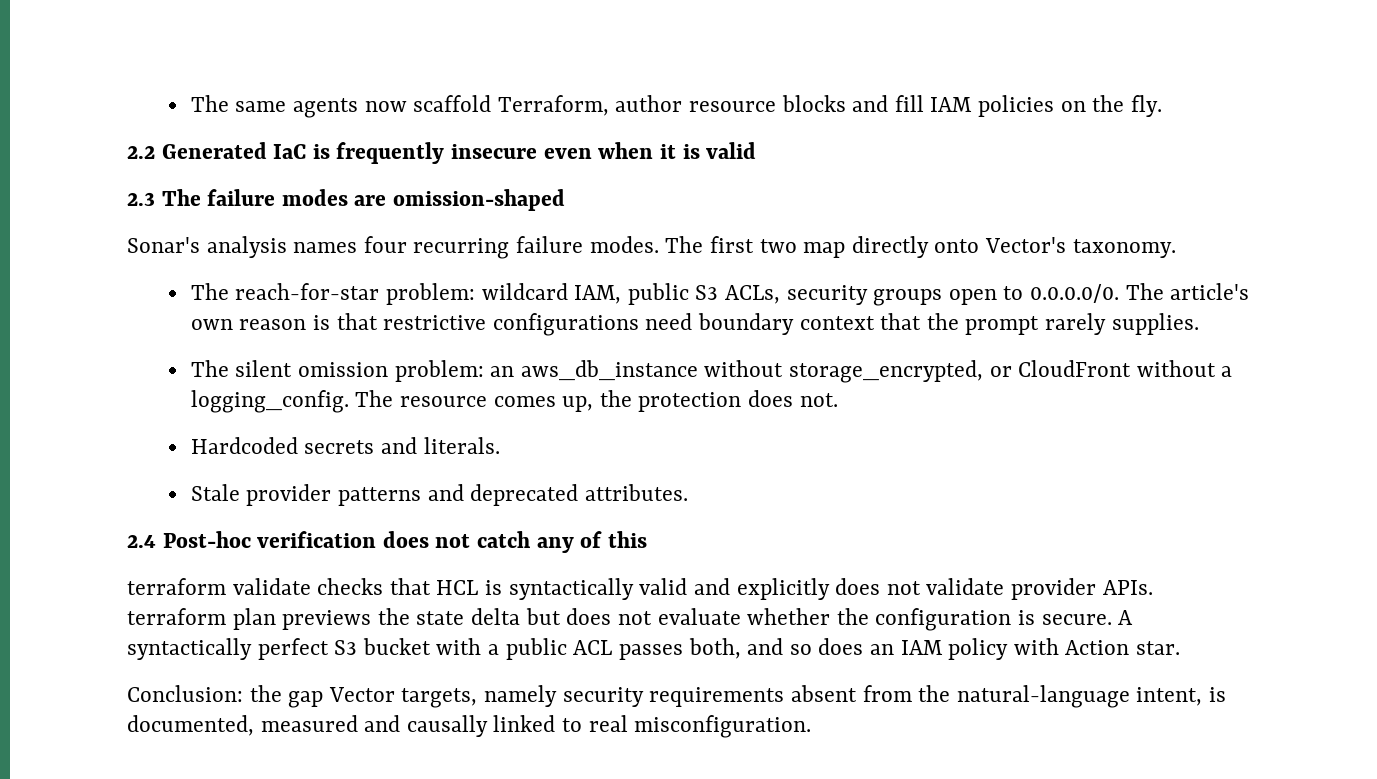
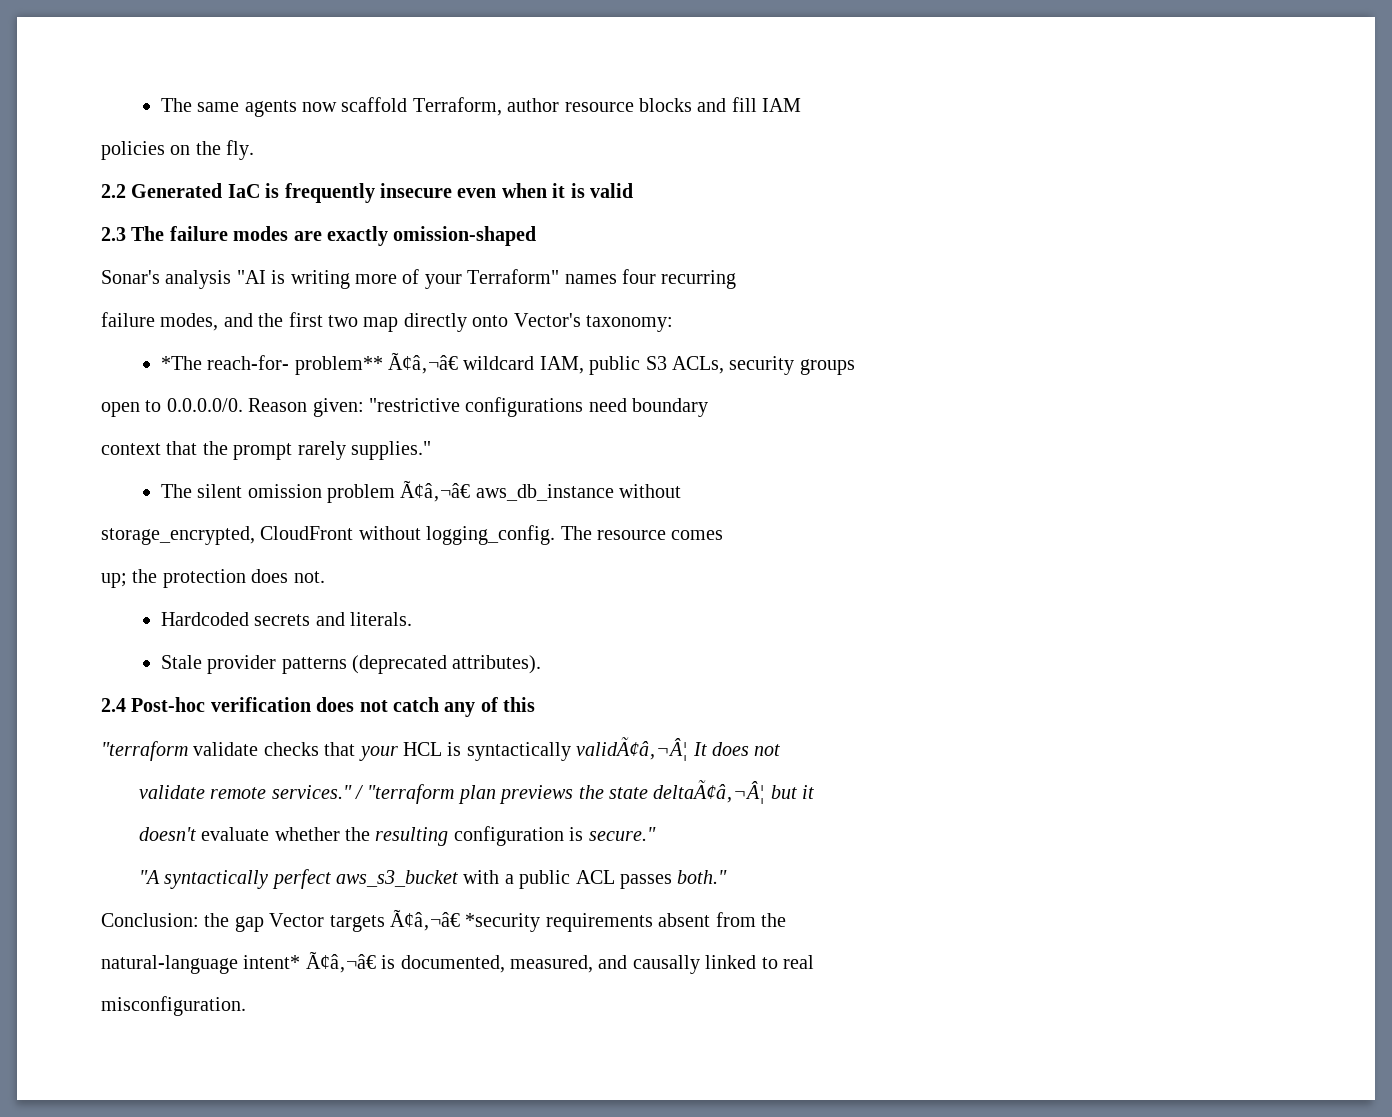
- The same agents now scaffold Terraform, author resource blocks and fill IAM policies on the fly.
+ The same agents now scaffold Terraform, author resource blocks and fill IAM
+ policies on the fly.
- 2.3 The failure modes are omission-shaped
+ 2.3 The failure modes are exactly omission-shaped
- Sonar's analysis names four recurring failure modes. The first two map directly onto Vector's taxonomy.
- The reach-for-star problem: wildcard IAM, public S3 ACLs, security groups open to 0.0.0.0/0. The article's own reason is that restrictive configurations need boundary context that the prompt rarely supplies.
+ Sonar's analysis "AI is writing more of your Terraform" names four recurring
+ failure modes, and the first two map directly onto Vector's taxonomy:
+ *The reach-for- problem** Ã¢â‚¬â€ wildcard IAM, public S3 ACLs, security groups
+ open to 0.0.0.0/0. Reason given: "restrictive configurations need boundary
+ context that the prompt rarely supplies."
- The silent omission problem: an aws_db_instance without storage_encrypted, or CloudFront without a logging_config.
+ The silent omission problem Ã¢â‚¬â€ aws_db_instance without
+ storage_encrypted, CloudFront without logging_config.
- The resource comes up, the protection does not.
+ The resource comes
+ up; the protection does not.
- Stale provider patterns and deprecated attributes.
+ Stale provider patterns (deprecated attributes).
- terraform validate checks that HCL is syntactically valid and explicitly does not validate provider APIs. terraform plan previews the state delta but does not evaluate whether the configuration is secure. A syntactically perfect S3 bucket with a public ACL passes both, and so does an IAM policy with Action star.
+ "terraform validate checks that your HCL is syntactically validÃ¢â‚¬Â¦ It does not
+ validate remote services." / "terraform plan previews the state deltaÃ¢â‚¬Â¦ but it
+ doesn't evaluate whether the resulting configuration is secure."
+ "A syntactically perfect aws_s3_bucket with a public ACL passes both."
- Conclusion: the gap Vector targets, namely security requirements absent from the natural-language intent, is documented, measured and causally linked to real misconfiguration.
+ Conclusion: the gap Vector targets Ã¢â‚¬â€ *security requirements absent from the
+ natural-language intent* Ã¢â‚¬â€ is documented, measured, and causally linked to real
+ misconfiguration.

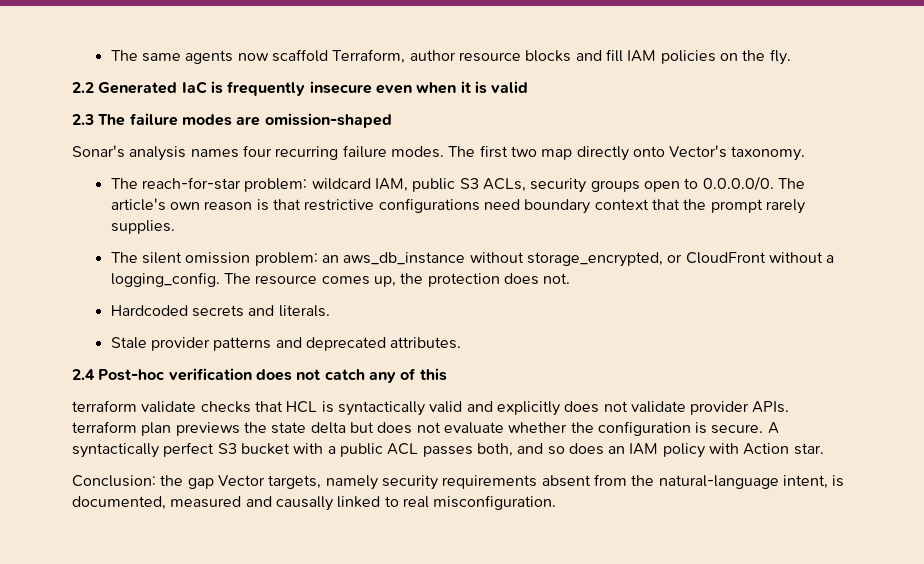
- The same agents now scaffold Terraform, author resource blocks and fill IAM
- policies on the fly.
+ The same agents now scaffold Terraform, author resource blocks and fill IAM policies on the fly.
- 2.3 The failure modes are exactly omission-shaped
+ 2.3 The failure modes are omission-shaped
- Sonar's analysis "AI is writing more of your Terraform" names four recurring
- failure modes, and the first two map directly onto Vector's taxonomy:
- *The reach-for- problem** Ã¢â‚¬â€ wildcard IAM, public S3 ACLs, security groups
- open to 0.0.0.0/0. Reason given: "restrictive configurations need boundary
- context that the prompt rarely supplies."
+ Sonar's analysis names four recurring failure modes. The first two map directly onto Vector's taxonomy.
+ The reach-for-star problem: wildcard IAM, public S3 ACLs, security groups open to 0.0.0.0/0. The article's own reason is that restrictive configurations need boundary context that the prompt rarely supplies.
- The silent omission problem Ã¢â‚¬â€ aws_db_instance without
- storage_encrypted, CloudFront without logging_config.
+ The silent omission problem: an aws_db_instance without storage_encrypted, or CloudFront without a logging_config.
- The resource comes
- up; the protection does not.
+ The resource comes up, the protection does not.
- Stale provider patterns (deprecated attributes).
+ Stale provider patterns and deprecated attributes.
- "terraform validate checks that your HCL is syntactically validÃ¢â‚¬Â¦ It does not
- validate remote services." / "terraform plan previews the state deltaÃ¢â‚¬Â¦ but it
- doesn't evaluate whether the resulting configuration is secure."
- "A syntactically perfect aws_s3_bucket with a public ACL passes both."
+ terraform validate checks that HCL is syntactically valid and explicitly does not validate provider APIs. terraform plan previews the state delta but does not evaluate whether the configuration is secure. A syntactically perfect S3 bucket with a public ACL passes both, and so does an IAM policy with Action star.
- Conclusion: the gap Vector targets Ã¢â‚¬â€ *security requirements absent from the
- natural-language intent* Ã¢â‚¬â€ is documented, measured, and causally linked to real
- misconfiguration.
+ Conclusion: the gap Vector targets, namely security requirements absent from the natural-language intent, is documented, measured and causally linked to real misconfiguration.

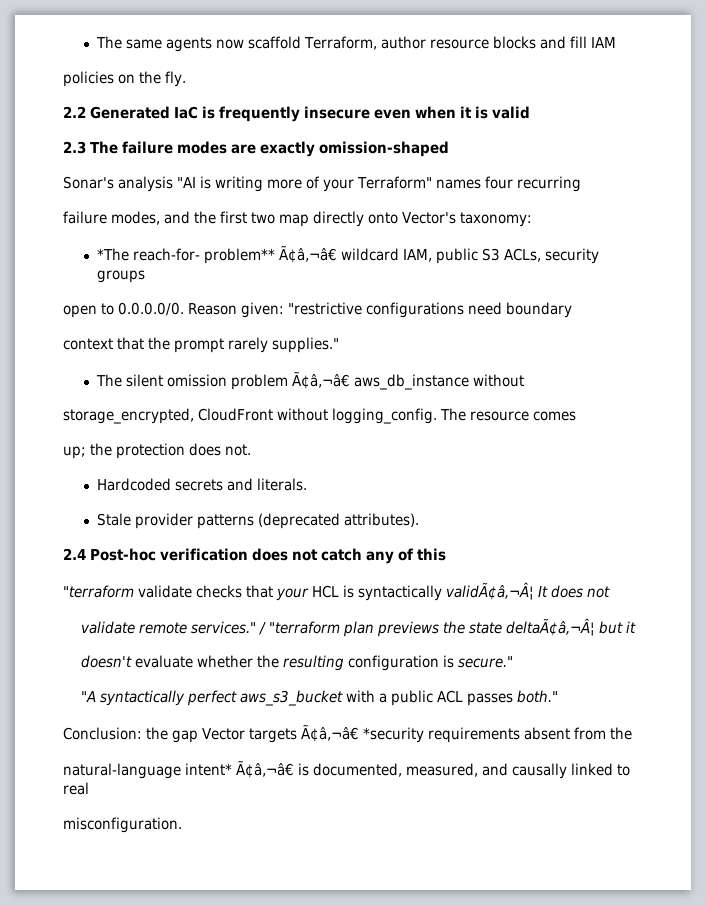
- The same agents now scaffold Terraform, author resource blocks and fill IAM policies on the fly.
+ The same agents now scaffold Terraform, author resource blocks and fill IAM
+ policies on the fly.
- 2.3 The failure modes are omission-shaped
+ 2.3 The failure modes are exactly omission-shaped
- Sonar's analysis names four recurring failure modes. The first two map directly onto Vector's taxonomy.
- The reach-for-star problem: wildcard IAM, public S3 ACLs, security groups open to 0.0.0.0/0. The article's own reason is that restrictive configurations need boundary context that the prompt rarely supplies.
+ Sonar's analysis "AI is writing more of your Terraform" names four recurring
+ failure modes, and the first two map directly onto Vector's taxonomy:
+ *The reach-for- problem** Ã¢â‚¬â€ wildcard IAM, public S3 ACLs, security groups
+ open to 0.0.0.0/0. Reason given: "restrictive configurations need boundary
+ context that the prompt rarely supplies."
- The silent omission problem: an aws_db_instance without storage_encrypted, or CloudFront without a logging_config.
+ The silent omission problem Ã¢â‚¬â€ aws_db_instance without
+ storage_encrypted, CloudFront without logging_config.
- The resource comes up, the protection does not.
+ The resource comes
+ up; the protection does not.
- Stale provider patterns and deprecated attributes.
+ Stale provider patterns (deprecated attributes).
- terraform validate checks that HCL is syntactically valid and explicitly does not validate provider APIs. terraform plan previews the state delta but does not evaluate whether the configuration is secure. A syntactically perfect S3 bucket with a public ACL passes both, and so does an IAM policy with Action star.
+ "terraform validate checks that your HCL is syntactically validÃ¢â‚¬Â¦ It does not
+ validate remote services." / "terraform plan previews the state deltaÃ¢â‚¬Â¦ but it
+ doesn't evaluate whether the resulting configuration is secure."
+ "A syntactically perfect aws_s3_bucket with a public ACL passes both."
- Conclusion: the gap Vector targets, namely security requirements absent from the natural-language intent, is documented, measured and causally linked to real misconfiguration.
+ Conclusion: the gap Vector targets Ã¢â‚¬â€ *security requirements absent from the
+ natural-language intent* Ã¢â‚¬â€ is documented, measured, and causally linked to real
+ misconfiguration.

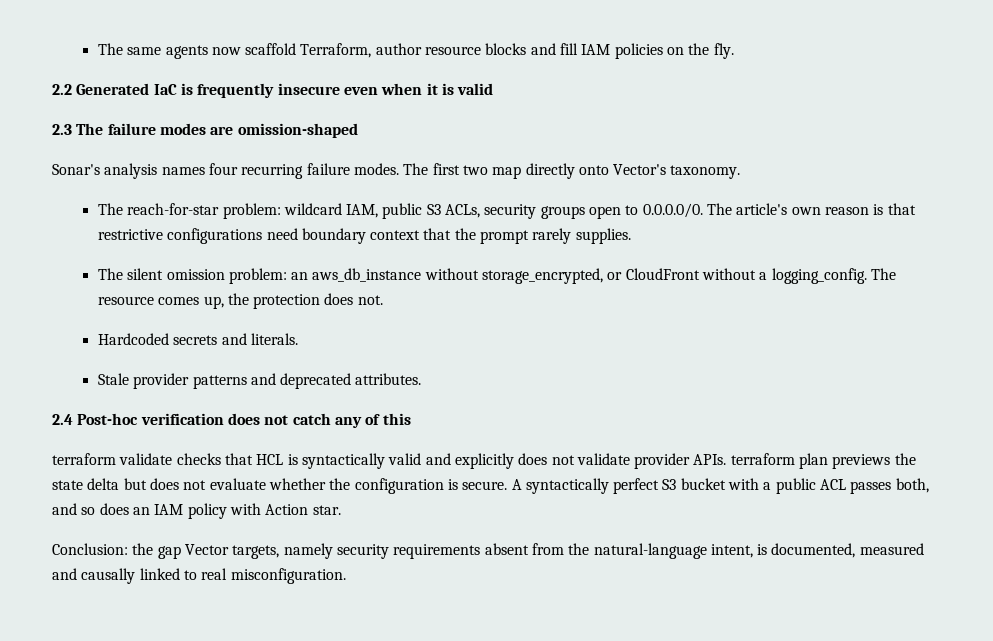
- The same agents now scaffold Terraform, author resource blocks and fill IAM
- policies on the fly.
+ The same agents now scaffold Terraform, author resource blocks and fill IAM policies on the fly.
- 2.3 The failure modes are exactly omission-shaped
+ 2.3 The failure modes are omission-shaped
- Sonar's analysis "AI is writing more of your Terraform" names four recurring
- failure modes, and the first two map directly onto Vector's taxonomy:
- *The reach-for- problem** Ã¢â‚¬â€ wildcard IAM, public S3 ACLs, security groups
- open to 0.0.0.0/0. Reason given: "restrictive configurations need boundary
- context that the prompt rarely supplies."
+ Sonar's analysis names four recurring failure modes. The first two map directly onto Vector's taxonomy.
+ The reach-for-star problem: wildcard IAM, public S3 ACLs, security groups open to 0.0.0.0/0. The article's own reason is that restrictive configurations need boundary context that the prompt rarely supplies.
- The silent omission problem Ã¢â‚¬â€ aws_db_instance without
- storage_encrypted, CloudFront without logging_config.
+ The silent omission problem: an aws_db_instance without storage_encrypted, or CloudFront without a logging_config.
- The resource comes
- up; the protection does not.
+ The resource comes up, the protection does not.
- Stale provider patterns (deprecated attributes).
+ Stale provider patterns and deprecated attributes.
- "terraform validate checks that your HCL is syntactically validÃ¢â‚¬Â¦ It does not
- validate remote services." / "terraform plan previews the state deltaÃ¢â‚¬Â¦ but it
- doesn't evaluate whether the resulting configuration is secure."
- "A syntactically perfect aws_s3_bucket with a public ACL passes both."
+ terraform validate checks that HCL is syntactically valid and explicitly does not validate provider APIs. terraform plan previews the state delta but does not evaluate whether the configuration is secure. A syntactically perfect S3 bucket with a public ACL passes both, and so does an IAM policy with Action star.
- Conclusion: the gap Vector targets Ã¢â‚¬â€ *security requirements absent from the
- natural-language intent* Ã¢â‚¬â€ is documented, measured, and causally linked to real
- misconfiguration.
+ Conclusion: the gap Vector targets, namely security requirements absent from the natural-language intent, is documented, measured and causally linked to real misconfiguration.

